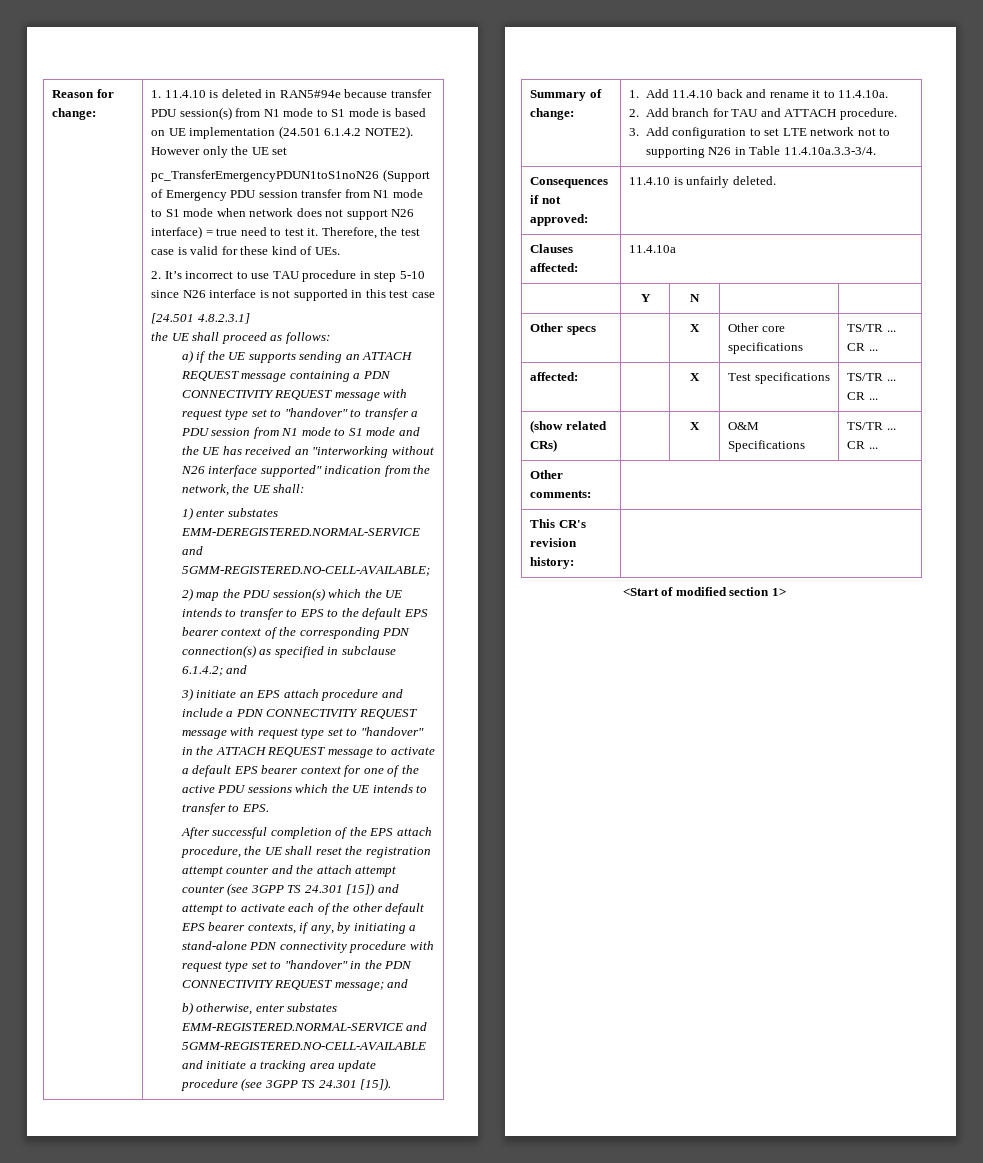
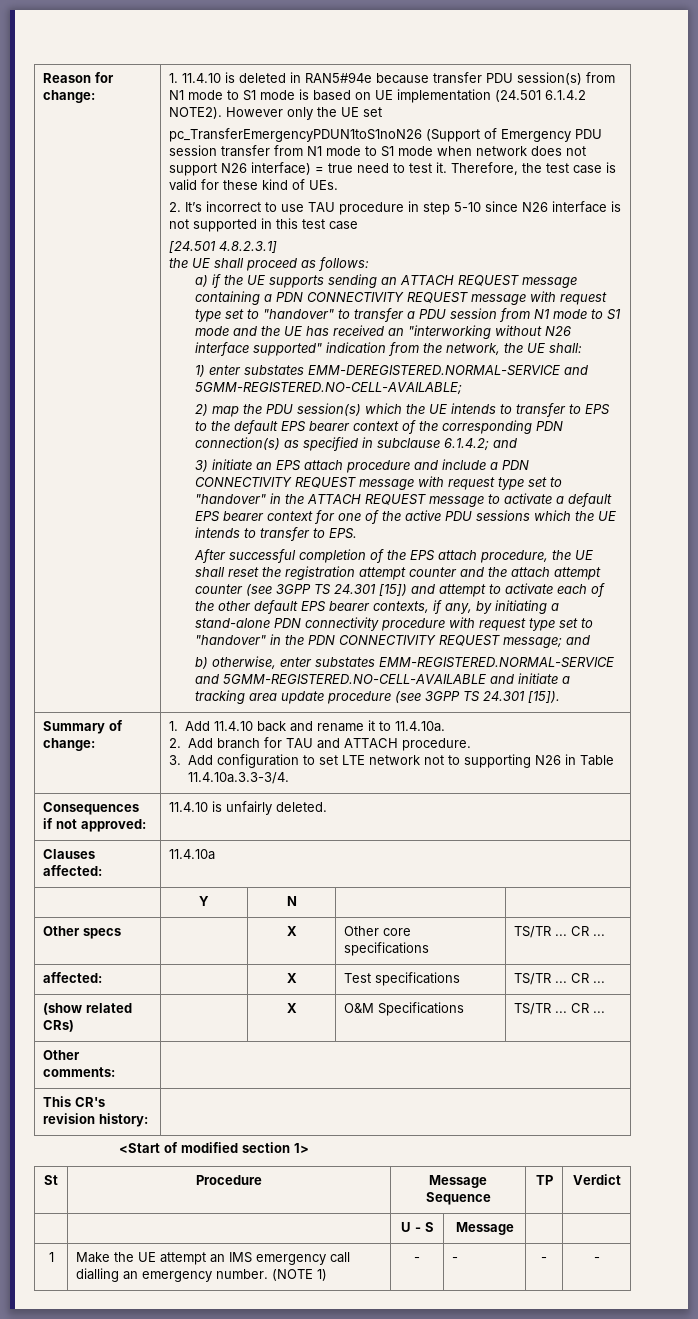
+ St | Procedure | Message Sequence | TP | Verdict
+ | | U - S | Message | |
+ 1 | Make the UE attempt an IMS emergency call dialling an emergency number. (NOTE 1) | - | - | - | -

